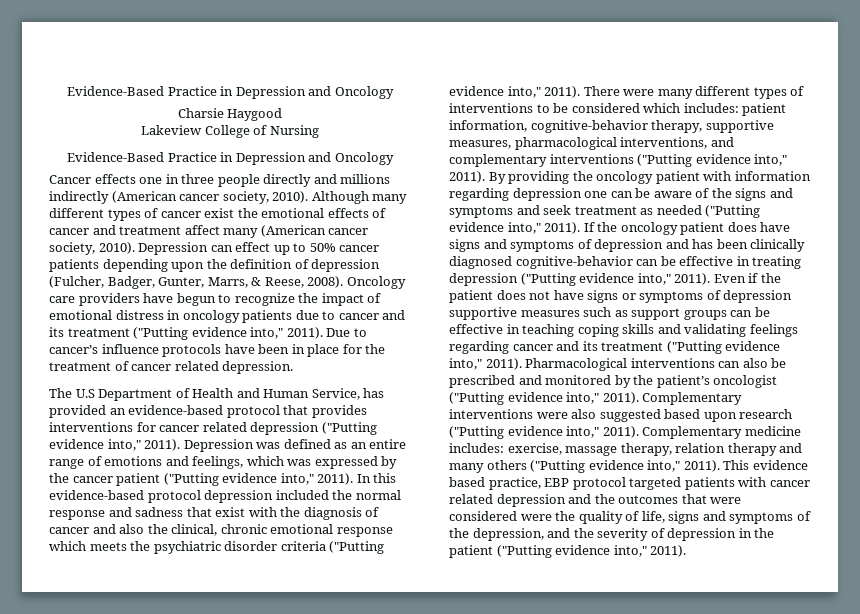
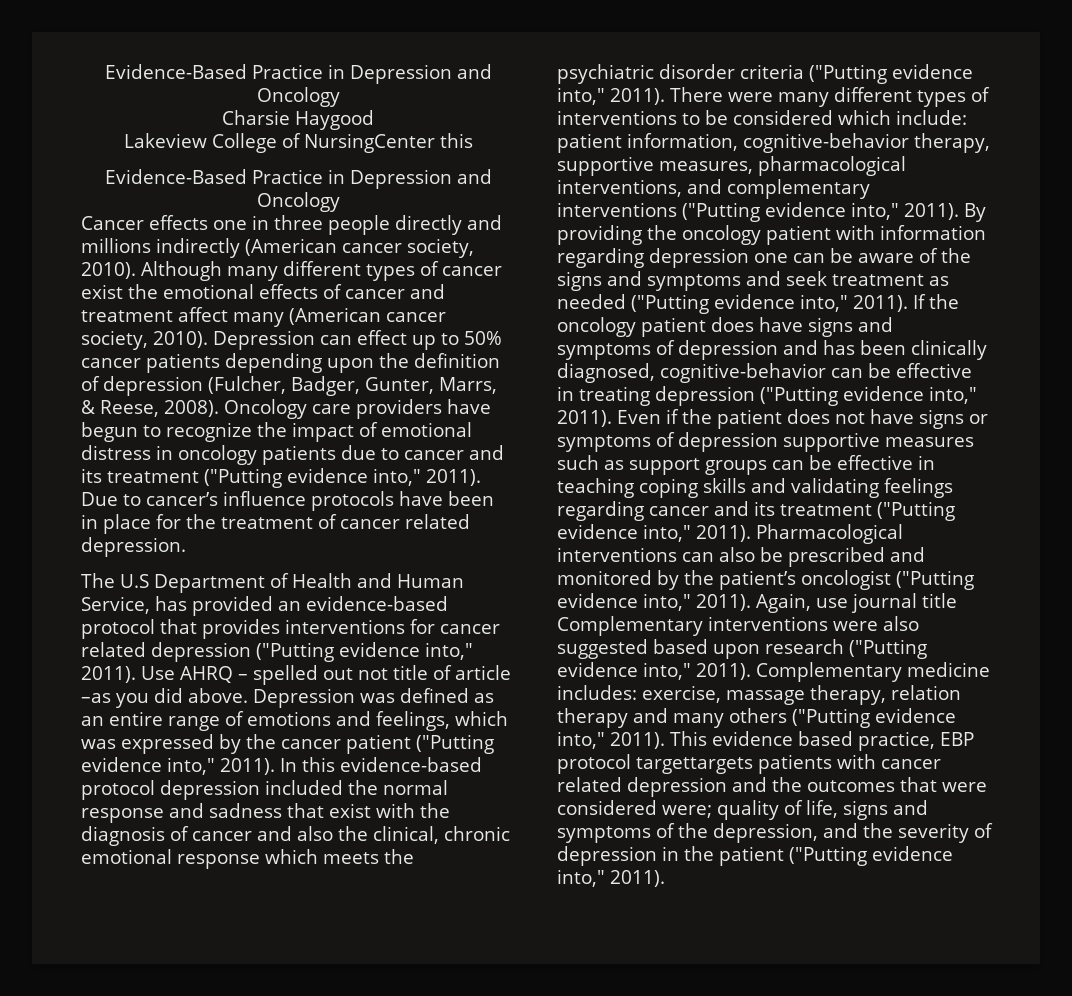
- Lakeview College of Nursing
+ Lakeview College of NursingCenter this
+ Use AHRQ – spelled out not title of article –as you did above.
- There were many different types of interventions to be considered which includes: patient information, cognitive-behavior therapy, supportive measures, pharmacological interventions, and complementary interventions ("Putting evidence into," 2011).
+ There were many different types of interventions to be considered which include: patient information, cognitive-behavior therapy, supportive measures, pharmacological interventions, and complementary interventions ("Putting evidence into," 2011).
- If the oncology patient does have signs and symptoms of depression and has been clinically diagnosed cognitive-behavior can be effective in treating depression ("Putting evidence into," 2011).
+ If the oncology patient does have signs and symptoms of depression and has been clinically diagnosed, cognitive-behavior can be effective in treating depression ("Putting evidence into," 2011).
- Complementary interventions were also suggested based upon research ("Putting evidence into," 2011).
+ Again, use journal title Complementary interventions were also suggested based upon research ("Putting evidence into," 2011).
- This evidence based practice, EBP protocol targeted patients with cancer related depression and the outcomes that were considered were the quality of life, signs and symptoms of the depression, and the severity of depression in the patient ("Putting evidence into," 2011).
+ This evidence based practice, EBP protocol targettargets patients with cancer related depression and the outcomes that were considered were; quality of life, signs and symptoms of the depression, and the severity of depression in the patient ("Putting evidence into," 2011).

